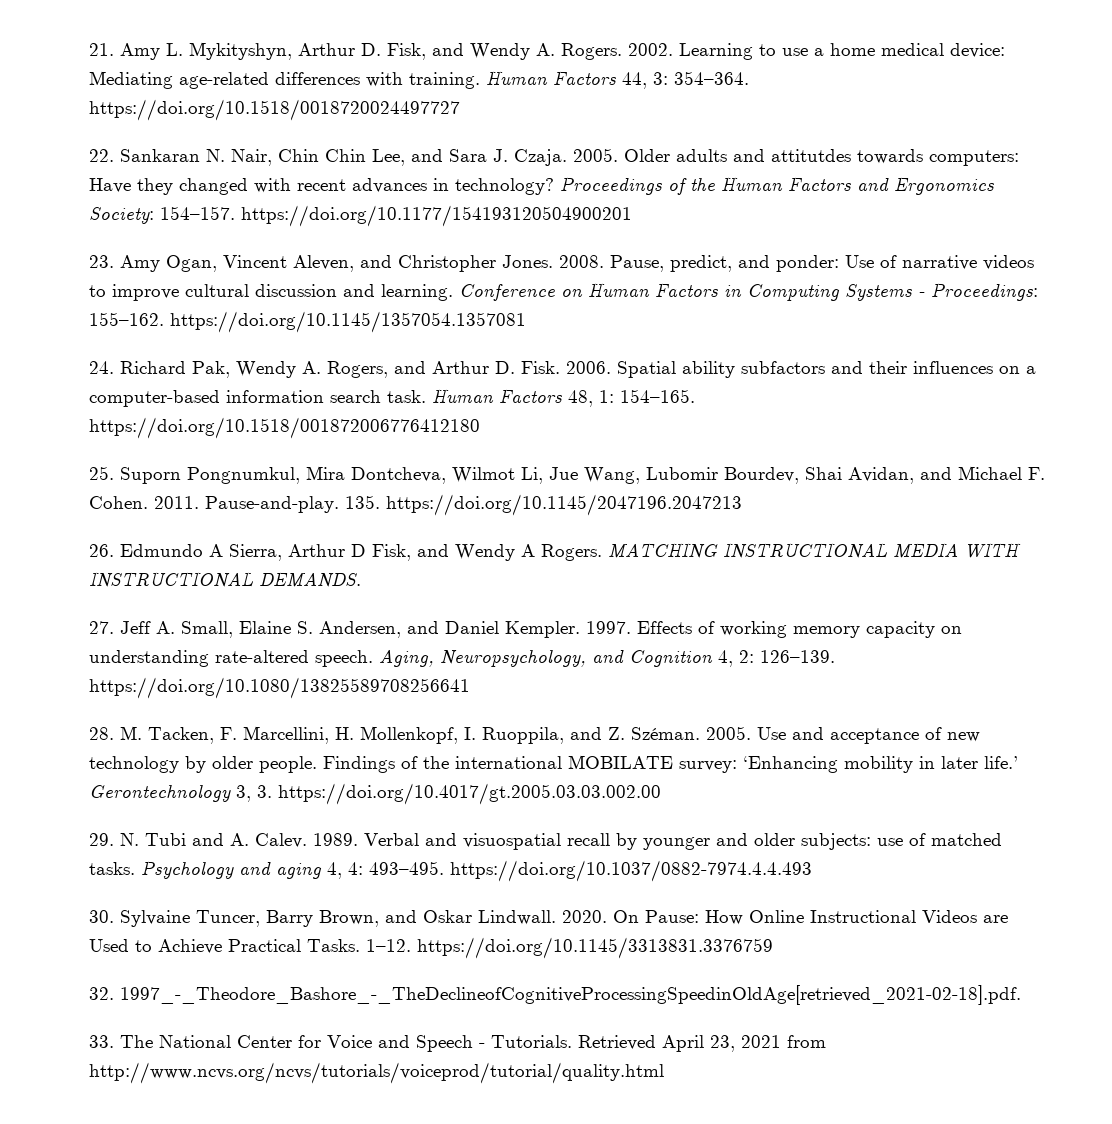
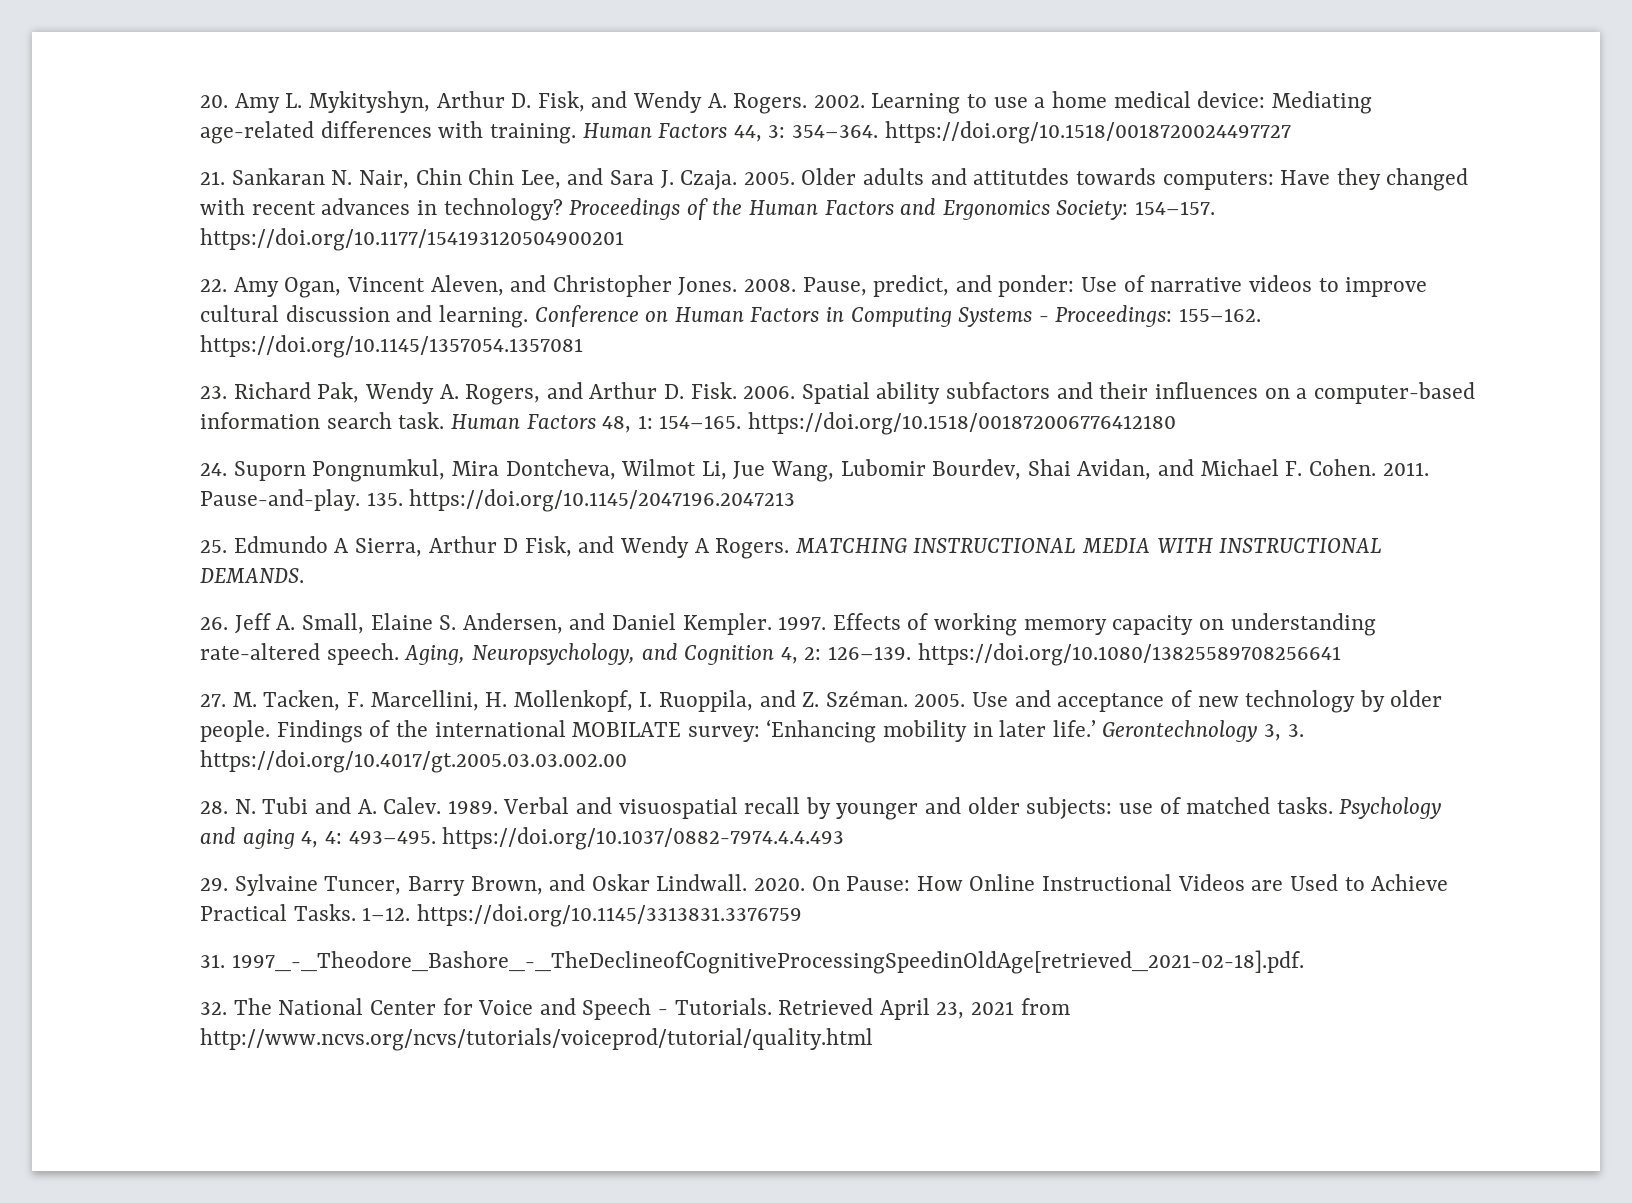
- 21. Amy L. Mykityshyn, Arthur D. Fisk, and Wendy A. Rogers.
+ 20. Amy L. Mykityshyn, Arthur D. Fisk, and Wendy A. Rogers.
- 22. Sankaran N. Nair, Chin Chin Lee, and Sara J. Czaja.
+ 21. Sankaran N. Nair, Chin Chin Lee, and Sara J. Czaja.
- 23. Amy Ogan, Vincent Aleven, and Christopher Jones.
+ 22. Amy Ogan, Vincent Aleven, and Christopher Jones.
- 24. Richard Pak, Wendy A. Rogers, and Arthur D. Fisk.
+ 23. Richard Pak, Wendy A. Rogers, and Arthur D. Fisk.
- 25. Suporn Pongnumkul, Mira Dontcheva, Wilmot Li, Jue Wang, Lubomir Bourdev, Shai Avidan, and Michael F. Cohen.
+ 24. Suporn Pongnumkul, Mira Dontcheva, Wilmot Li, Jue Wang, Lubomir Bourdev, Shai Avidan, and Michael F. Cohen.
- 26. Edmundo A Sierra, Arthur D Fisk, and Wendy A Rogers.
+ 25. Edmundo A Sierra, Arthur D Fisk, and Wendy A Rogers.
- 27. Jeff A. Small, Elaine S. Andersen, and Daniel Kempler.
+ 26. Jeff A. Small, Elaine S. Andersen, and Daniel Kempler.
- 28. M. Tacken, F. Marcellini, H. Mollenkopf, I. Ruoppila, and Z. Széman.
+ 27. M. Tacken, F. Marcellini, H. Mollenkopf, I. Ruoppila, and Z. Széman.
- 29. N. Tubi and A. Calev.
+ 28. N. Tubi and A. Calev.
- 30. Sylvaine Tuncer, Barry Brown, and Oskar Lindwall.
+ 29. Sylvaine Tuncer, Barry Brown, and Oskar Lindwall.
- 32. 1997_-_Theodore_Bashore_-_TheDeclineofCognitiveProcessingSpeedinOldAge[retrieved_2021-02-18].pdf.
+ 31. 1997_-_Theodore_Bashore_-_TheDeclineofCognitiveProcessingSpeedinOldAge[retrieved_2021-02-18].pdf.
- 33. The National Center for Voice and Speech - Tutorials.
+ 32. The National Center for Voice and Speech - Tutorials.

